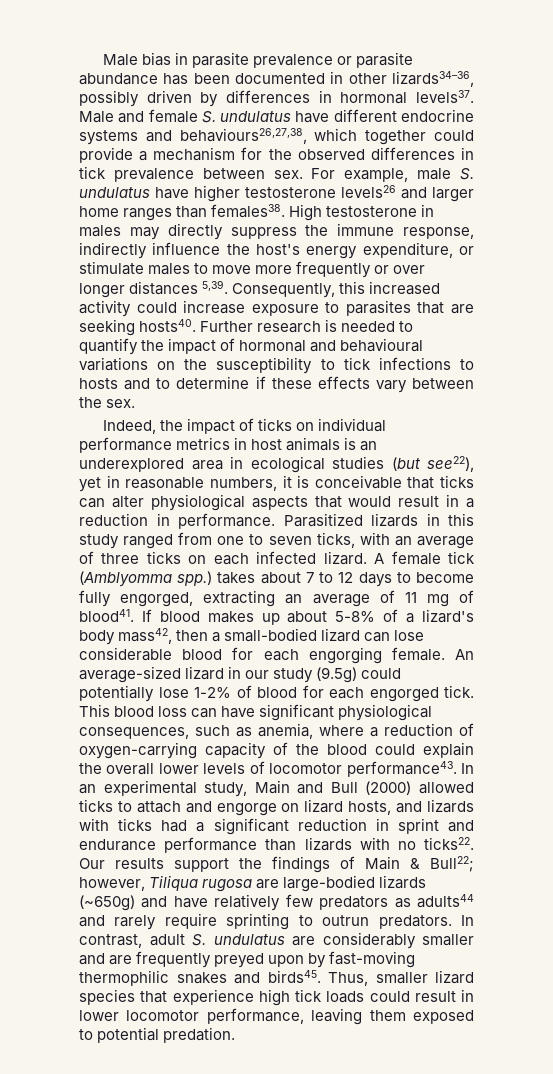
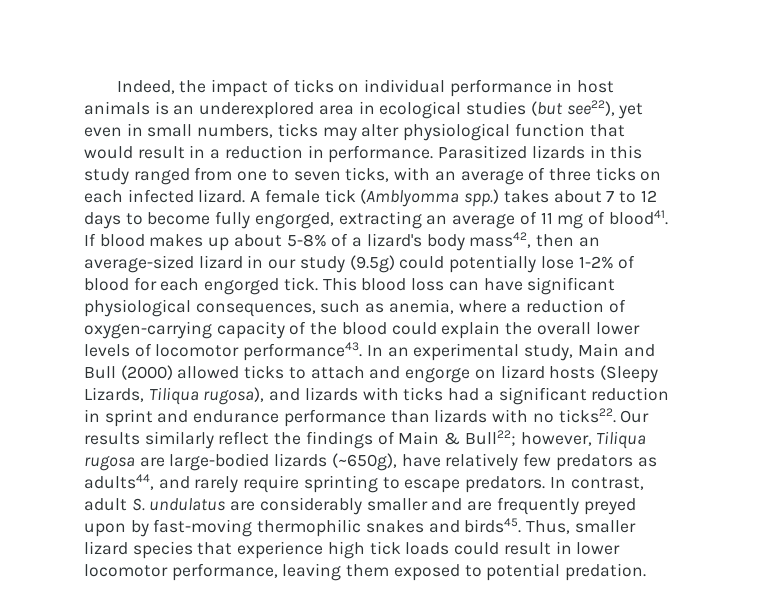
- Male bias in parasite prevalence or parasite abundance has been documented in other lizards34–36, possibly driven by differences in hormonal levels37. Male and female S. undulatus have different endocrine systems and behaviours26,27,38, which together could provide a mechanism for the observed differences in tick prevalence between sex. For example, male S. undulatus have higher testosterone levels26 and larger home ranges than females38. High testosterone in males may directly suppress the immune response, indirectly influence the host's energy expenditure, or stimulate males to move more frequently or over longer distances 5,39. Consequently, this increased activity could increase exposure to parasites that are seeking hosts40. Further research is needed to quantify the impact of hormonal and behavioural variations on the susceptibility to tick infections to hosts and to determine if these effects vary between the sex.
- Indeed, the impact of ticks on individual performance metrics in host animals is an underexplored area in ecological studies (but see22), yet in reasonable numbers, it is conceivable that ticks can alter physiological aspects that would result in a reduction in performance.
+ Indeed, the impact of ticks on individual performance in host animals is an underexplored area in ecological studies (but see22), yet even in small numbers, ticks may alter physiological function that would result in a reduction in performance.
- If blood makes up about 5-8% of a lizard's body mass42, then a small-bodied lizard can lose considerable blood for each engorging female. An average-sized lizard in our study (9.5g) could potentially lose 1-2% of blood for each engorged tick.
+ If blood makes up about 5-8% of a lizard's body mass42, then an average-sized lizard in our study (9.5g) could potentially lose 1-2% of blood for each engorged tick.
- In an experimental study, Main and Bull (2000) allowed ticks to attach and engorge on lizard hosts, and lizards with ticks had a significant reduction in sprint and endurance performance than lizards with no ticks22.
+ In an experimental study, Main and Bull (2000) allowed ticks to attach and engorge on lizard hosts (Sleepy Lizards, Tiliqua rugosa), and lizards with ticks had a significant reduction in sprint and endurance performance than lizards with no ticks22.
- Our results support the findings of Main & Bull22; however, Tiliqua rugosa are large-bodied lizards (~650g) and have relatively few predators as adults44 and rarely require sprinting to outrun predators.
+ Our results similarly reflect the findings of Main & Bull22; however, Tiliqua rugosa are large-bodied lizards (~650g), have relatively few predators as adults44, and rarely require sprinting to escape predators.

